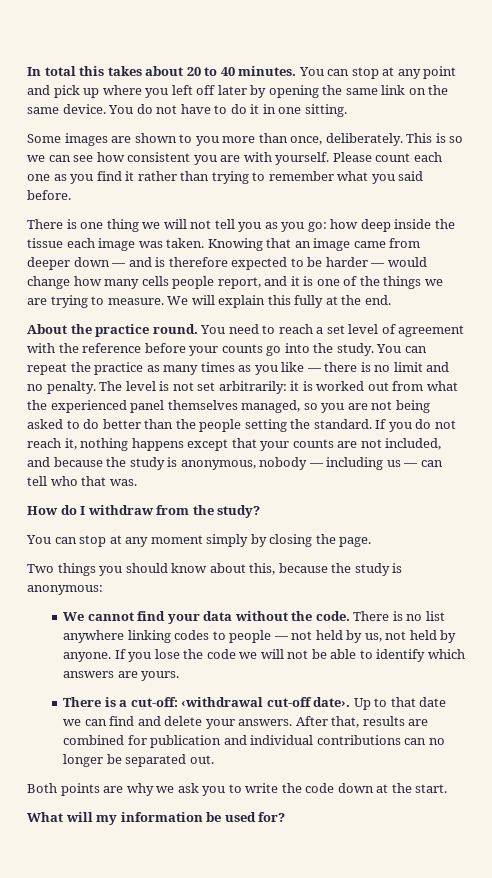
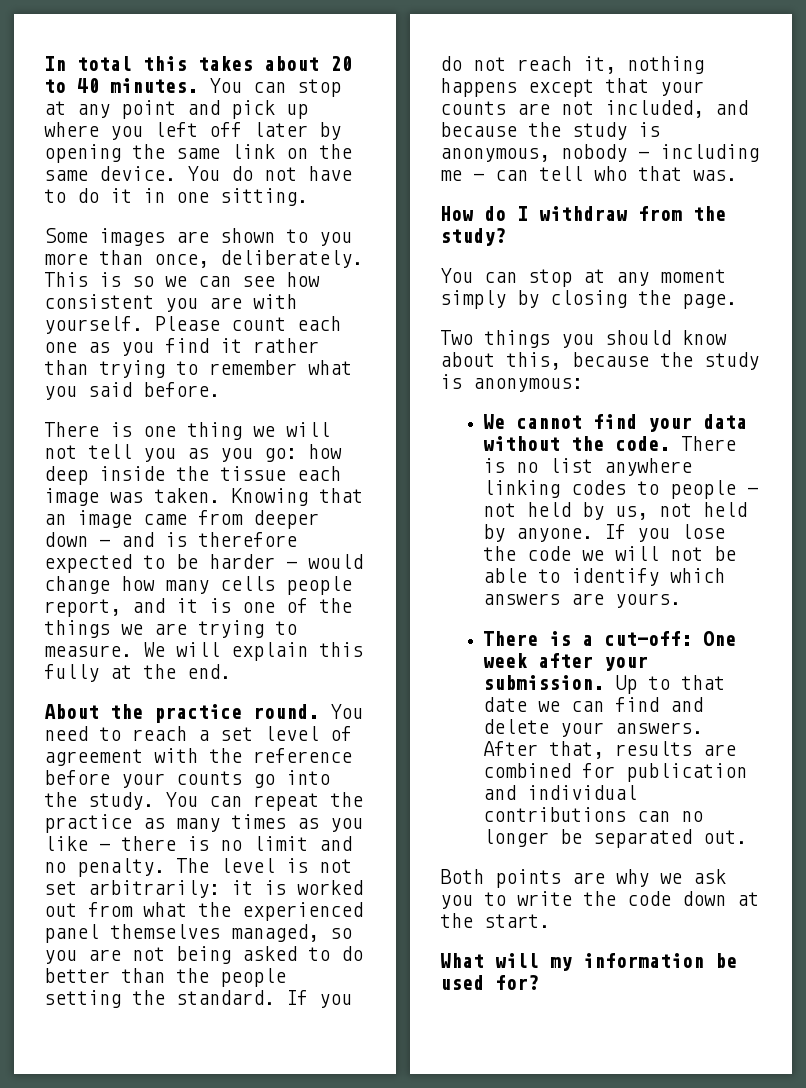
- Knowing that an image came from deeper down — and is therefore expected to be harder — would change how many cells people report, and it is one of the things we are trying to measure.
+ Knowing that an image came from deeper down - and is therefore expected to be harder - would change how many cells people report, and it is one of the things we are trying to measure.
- You can repeat the practice as many times as you like — there is no limit and no penalty.
+ You can repeat the practice as many times as you like - there is no limit and no penalty.
- If you do not reach it, nothing happens except that your counts are not included, and because the study is anonymous, nobody — including us — can tell who that was.
+ If you do not reach it, nothing happens except that your counts are not included, and because the study is anonymous, nobody - including me - can tell who that was.
- There is no list anywhere linking codes to people — not held by us, not held by anyone.
+ There is no list anywhere linking codes to people - not held by us, not held by anyone.
- There is a cut-off: ‹withdrawal cut-off date›.
+ There is a cut-off: One week after your submission.

